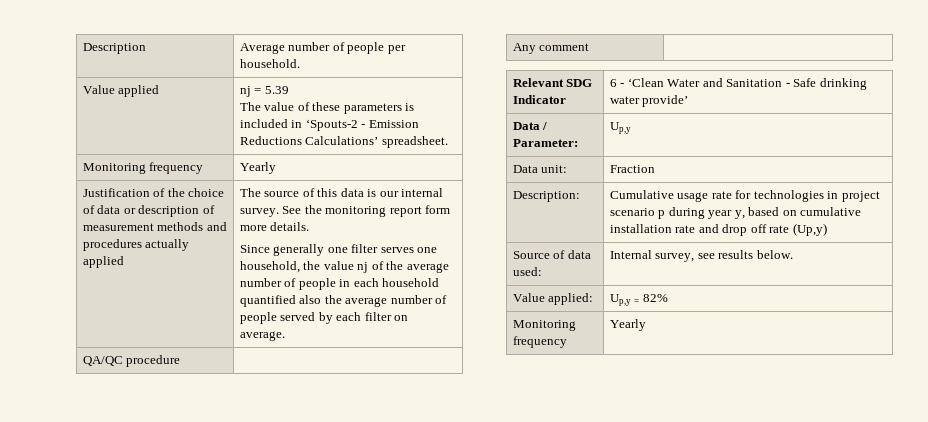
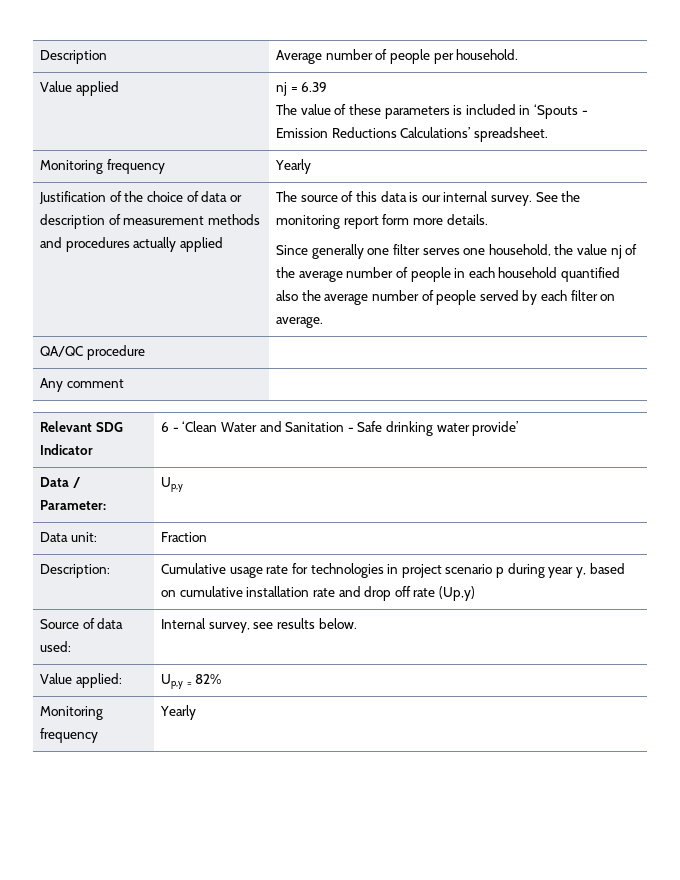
- Value applied | nj = 5.39
- The value of these parameters is included in ‘Spouts-2 - Emission Reductions Calculations’ spreadsheet.
+ Value applied | nj = 6.39
+ The value of these parameters is included in ‘Spouts - Emission Reductions Calculations’ spreadsheet.

